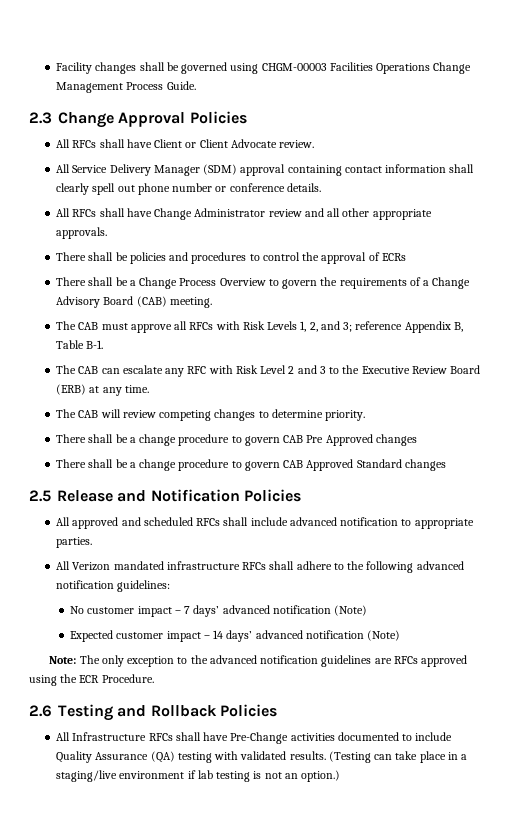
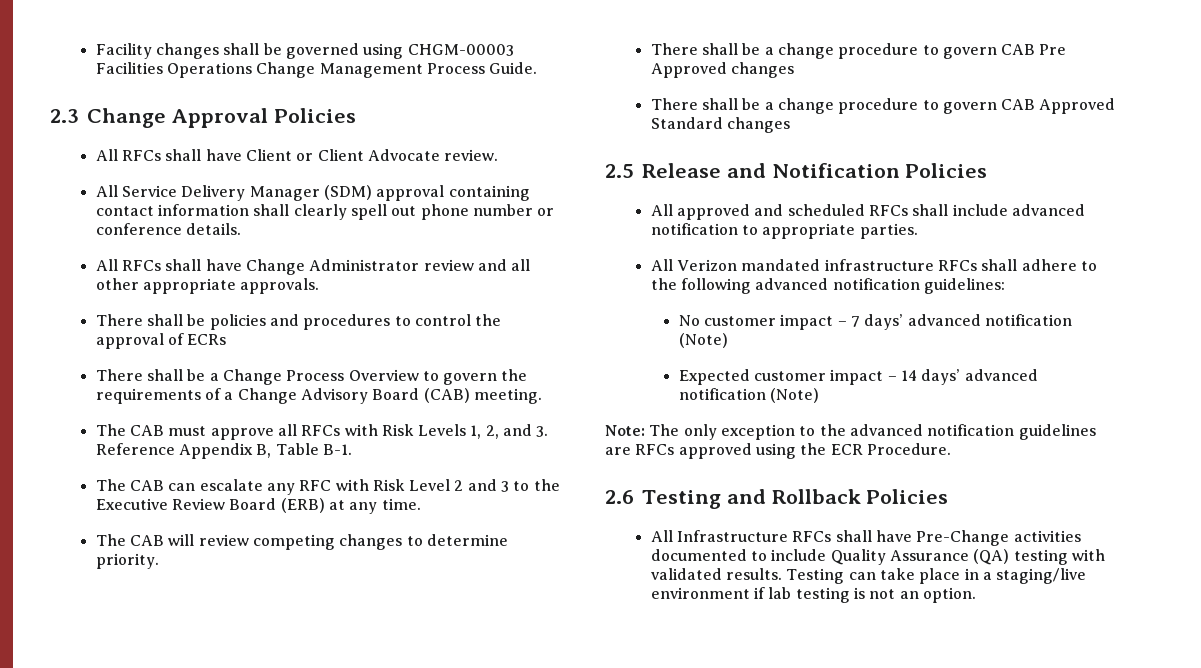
- The CAB must approve all RFCs with Risk Levels 1, 2, and 3; reference Appendix B, Table B-1.
+ The CAB must approve all RFCs with Risk Levels 1, 2, and 3. Reference Appendix B, Table B-1.
- (Testing can take place in a staging/live environment if lab testing is not an option.)
+ Testing can take place in a staging/live environment if lab testing is not an option.

